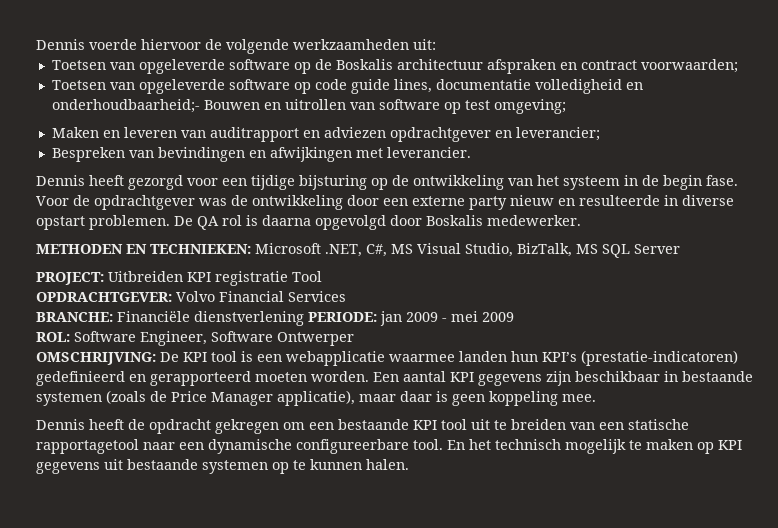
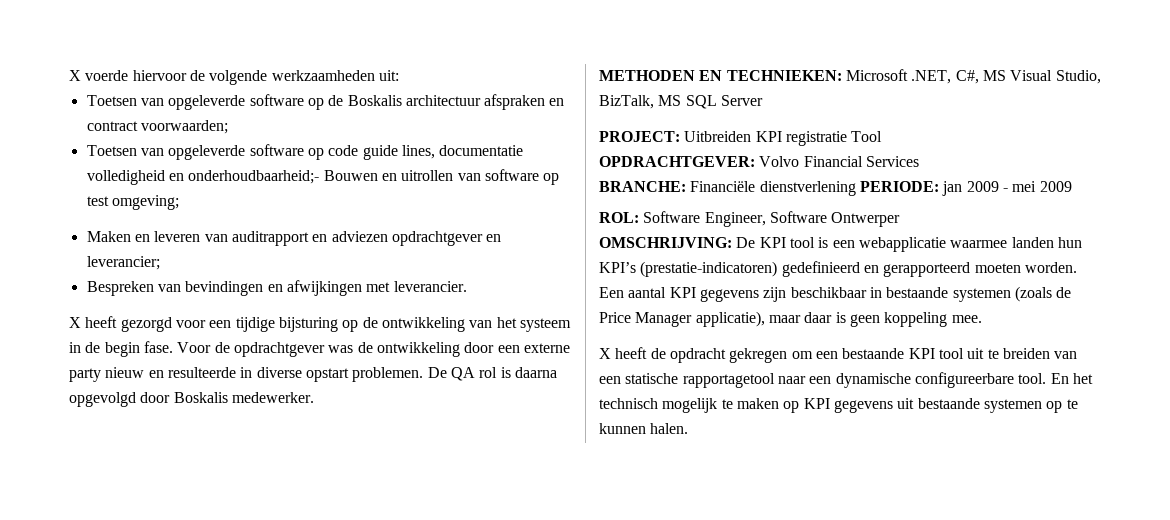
- Dennis voerde hiervoor de volgende werkzaamheden uit:
+ X voerde hiervoor de volgende werkzaamheden uit:
- Dennis heeft gezorgd voor een tijdige bijsturing op de ontwikkeling van het systeem in de begin fase.
+ X heeft gezorgd voor een tijdige bijsturing op de ontwikkeling van het systeem in de begin fase.
- Dennis heeft de opdracht gekregen om een bestaande KPI tool uit te breiden van een statische rapportagetool naar een dynamische configureerbare tool.
+ X heeft de opdracht gekregen om een bestaande KPI tool uit te breiden van een statische rapportagetool naar een dynamische configureerbare tool.

